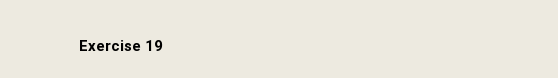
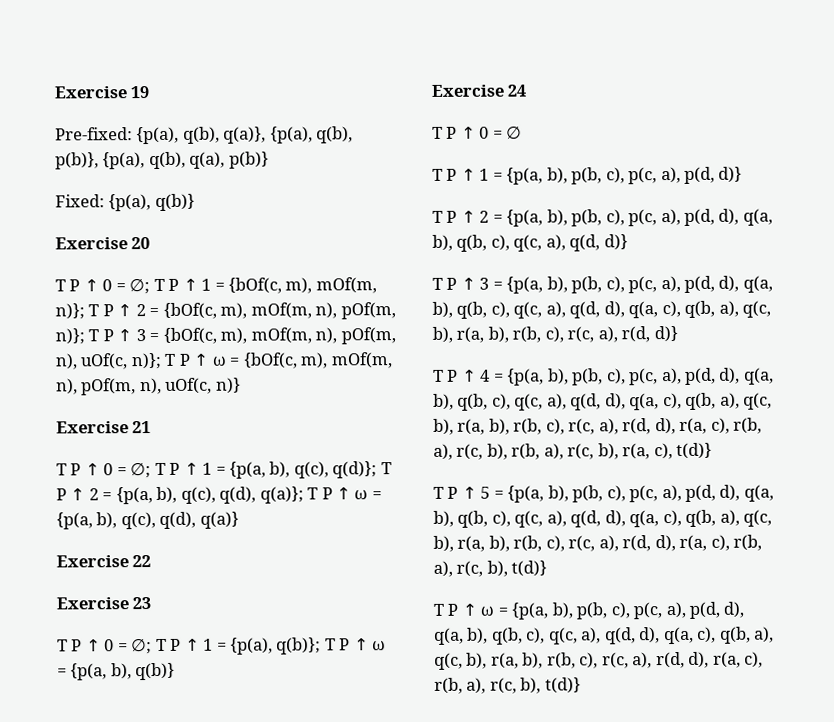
+ Pre-fixed: {p(a), q(b), q(a)}, {p(a), q(b), p(b)}, {p(a), q(b), q(a), p(b)}
+ Fixed: {p(a), q(b)}
+ Exercise 20
+ T P ↑ 0 = ∅; T P ↑ 1 = {bOf(c, m), mOf(m, n)}; T P ↑ 2 = {bOf(c, m), mOf(m, n), pOf(m, n)}; T P ↑ 3 = {bOf(c, m), mOf(m, n), pOf(m, n), uOf(c, n)}; T P ↑ ω = {bOf(c, m), mOf(m, n), pOf(m, n), uOf(c, n)}
+ Exercise 21
+ T P ↑ 0 = ∅; T P ↑ 1 = {p(a, b), q(c), q(d)}; T P ↑ 2 = {p(a, b), q(c), q(d), q(a)}; T P ↑ ω = {p(a, b), q(c), q(d), q(a)}
+ Exercise 22
+ Exercise 23
+ T P ↑ 0 = ∅; T P ↑ 1 = {p(a), q(b)}; T P ↑ ω = {p(a, b), q(b)}
+ Exercise 24
+ T P ↑ 0 = ∅
+ T P ↑ 1 = {p(a, b), p(b, c), p(c, a), p(d, d)}
+ T P ↑ 2 = {p(a, b), p(b, c), p(c, a), p(d, d), q(a, b), q(b, c), q(c, a), q(d, d)}
+ T P ↑ 3 = {p(a, b), p(b, c), p(c, a), p(d, d), q(a, b), q(b, c), q(c, a), q(d, d), q(a, c), q(b, a), q(c, b), r(a, b), r(b, c), r(c, a), r(d, d)}
+ T P ↑ 4 = {p(a, b), p(b, c), p(c, a), p(d, d), q(a, b), q(b, c), q(c, a), q(d, d), q(a, c), q(b, a), q(c, b), r(a, b), r(b, c), r(c, a), r(d, d), r(a, c), r(b, a), r(c, b), r(b, a), r(c, b), r(a, c), t(d)}
+ T P ↑ 5 = {p(a, b), p(b, c), p(c, a), p(d, d), q(a, b), q(b, c), q(c, a), q(d, d), q(a, c), q(b, a), q(c, b), r(a, b), r(b, c), r(c, a), r(d, d), r(a, c), r(b, a), r(c, b), t(d)}
+ T P ↑ ω = {p(a, b), p(b, c), p(c, a), p(d, d), q(a, b), q(b, c), q(c, a), q(d, d), q(a, c), q(b, a), q(c, b), r(a, b), r(b, c), r(c, a), r(d, d), r(a, c), r(b, a), r(c, b), t(d)}

